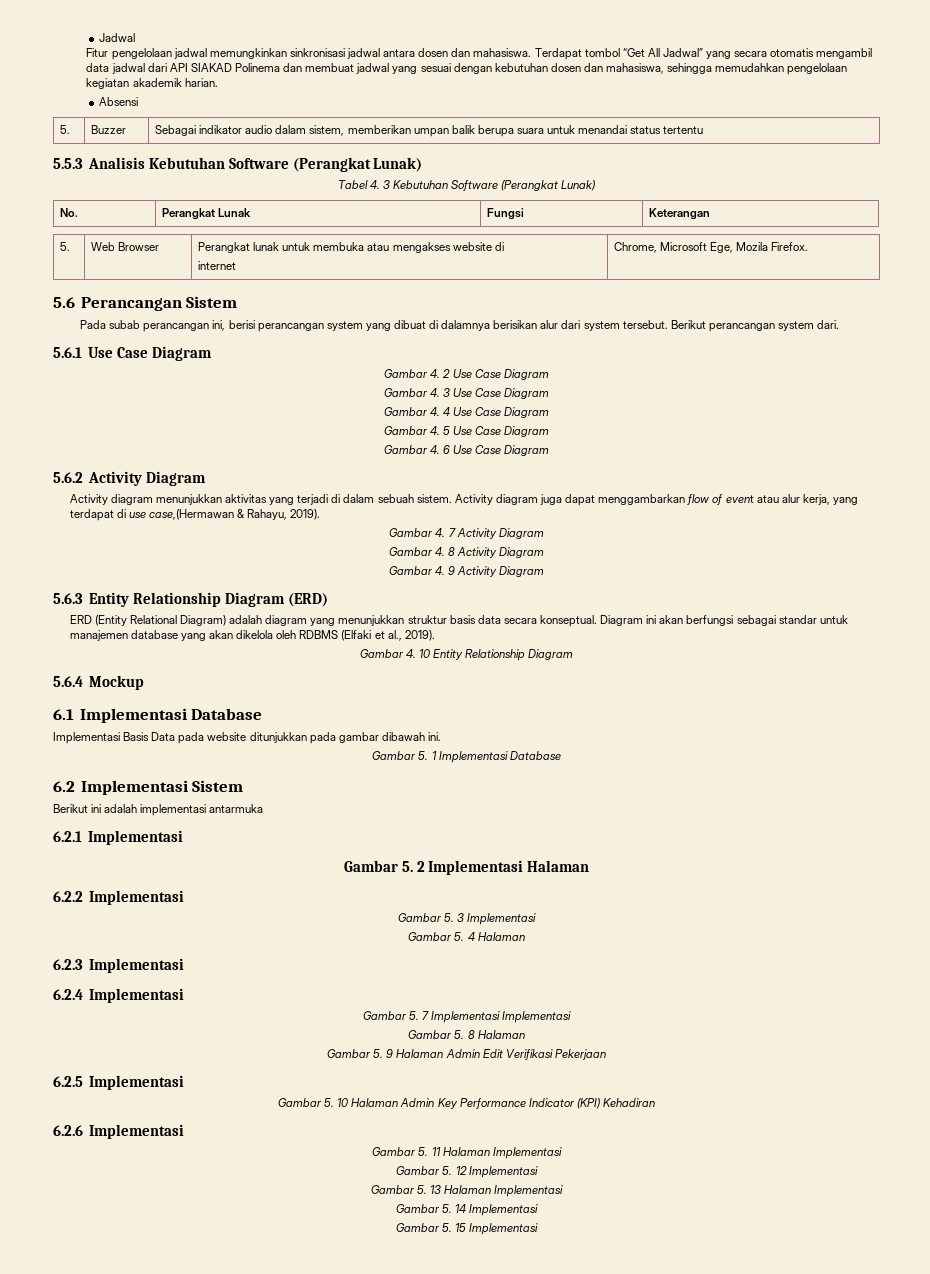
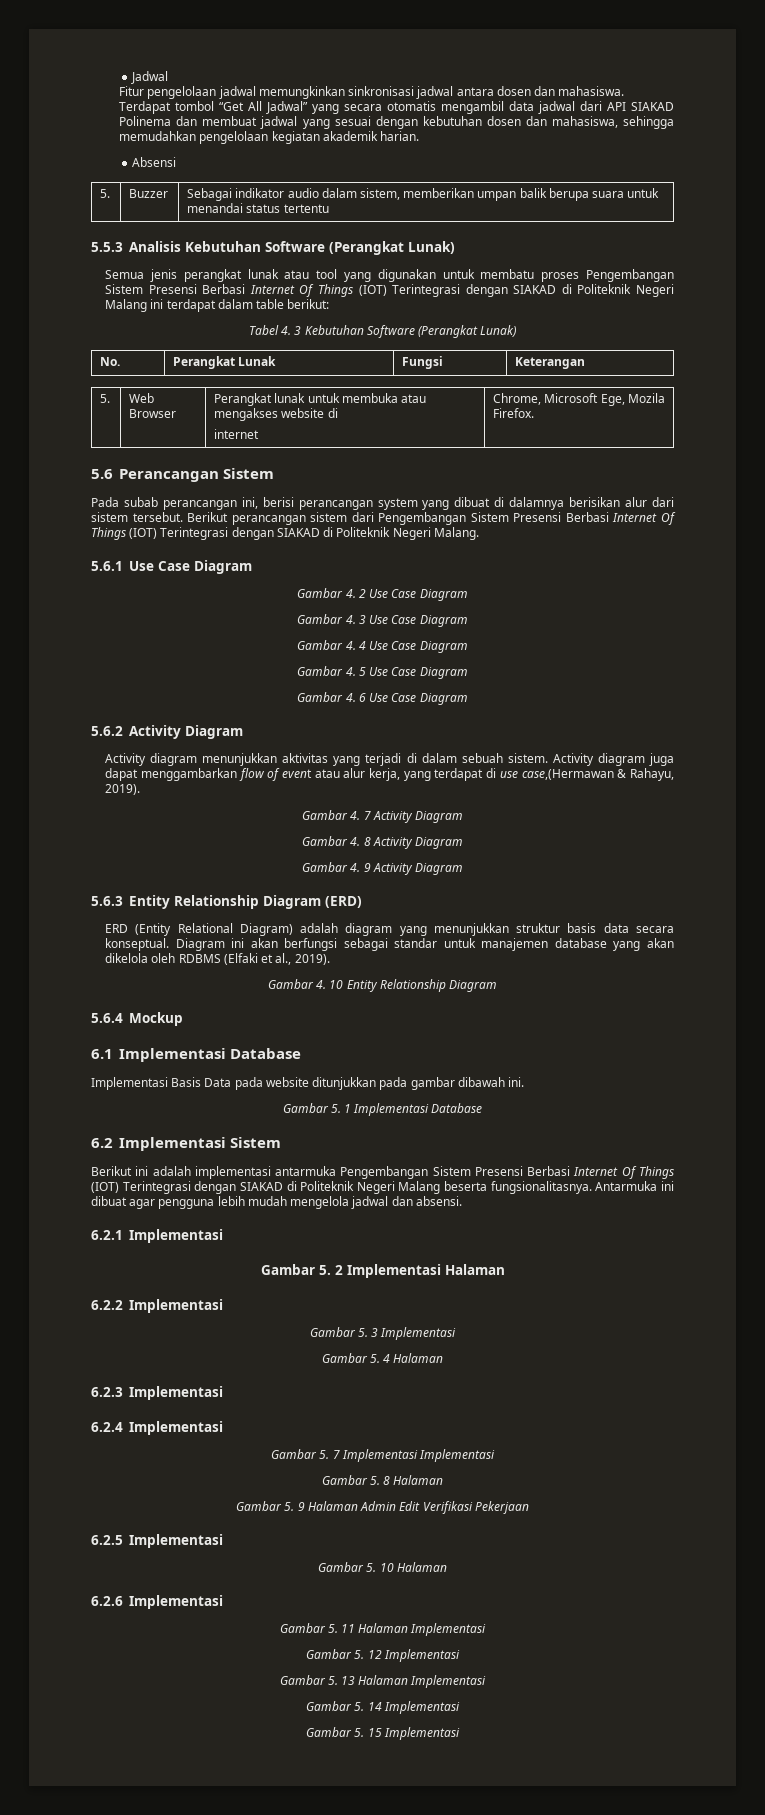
+ Semua jenis perangkat lunak atau tool yang digunakan untuk membatu proses Pengembangan Sistem Presensi Berbasi Internet Of Things (IOT) Terintegrasi dengan SIAKAD di Politeknik Negeri Malang ini terdapat dalam table berikut:
- Pada subab perancangan ini, berisi perancangan system yang dibuat di dalamnya berisikan alur dari system tersebut.
+ Pada subab perancangan ini, berisi perancangan system yang dibuat di dalamnya berisikan alur dari sistem tersebut.
- Berikut perancangan system dari.
+ Berikut perancangan sistem dari Pengembangan Sistem Presensi Berbasi Internet Of Things (IOT) Terintegrasi dengan SIAKAD di Politeknik Negeri Malang.
- Berikut ini adalah implementasi antarmuka
+ Berikut ini adalah implementasi antarmuka Pengembangan Sistem Presensi Berbasi Internet Of Things (IOT) Terintegrasi dengan SIAKAD di Politeknik Negeri Malang beserta fungsionalitasnya. Antarmuka ini dibuat agar pengguna lebih mudah mengelola jadwal dan absensi.
- Gambar 5. 10 Halaman Admin Key Performance Indicator (KPI) Kehadiran
+ Gambar 5. 10 Halaman

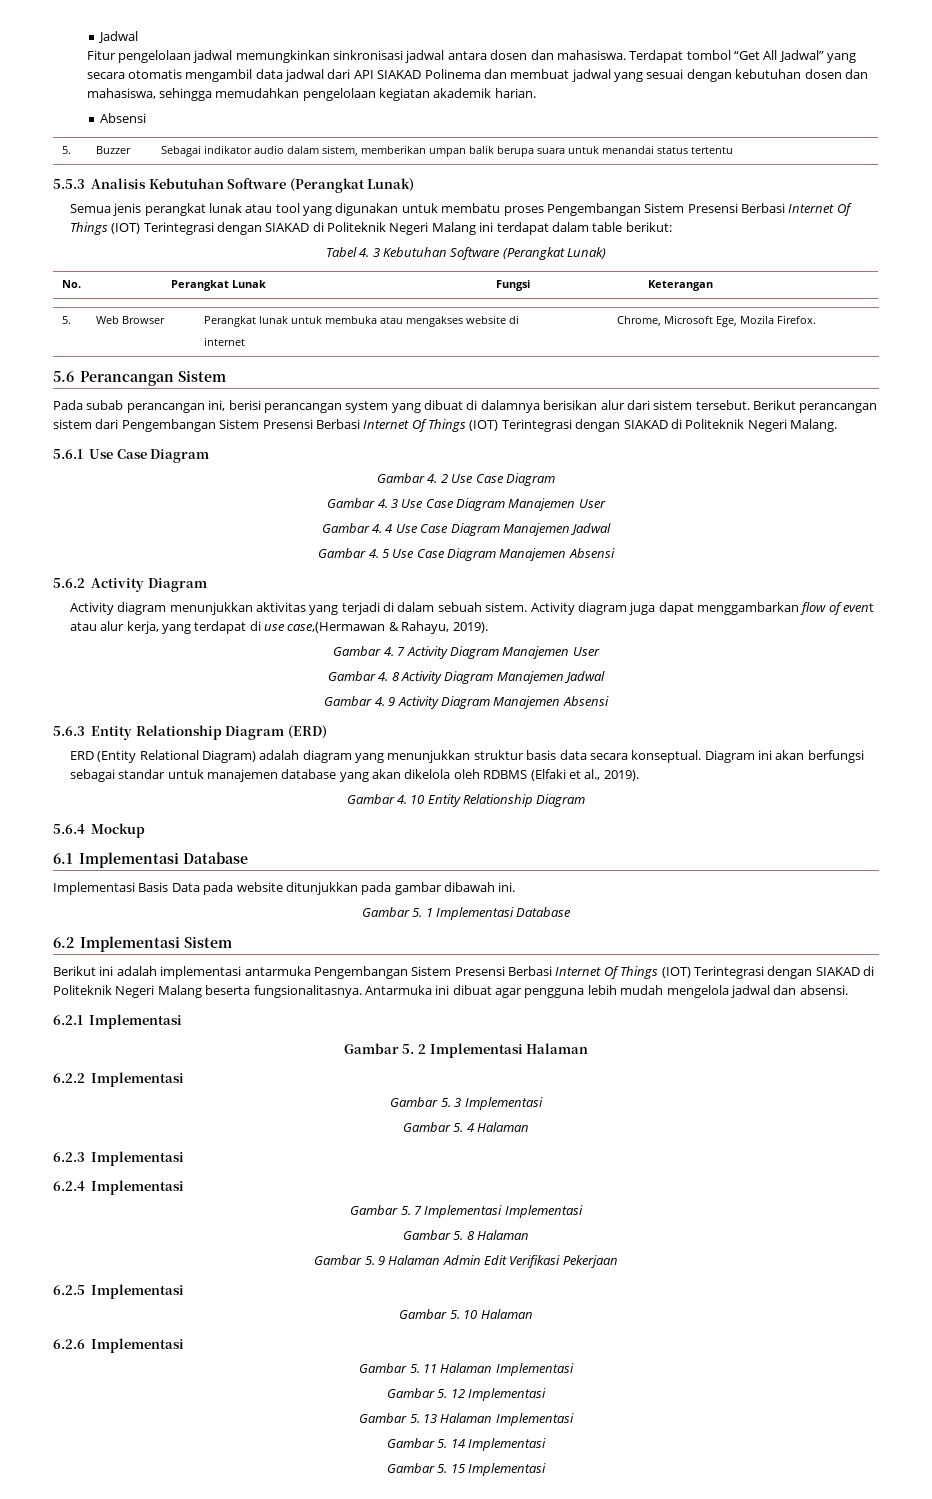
- Gambar 4. 3 Use Case Diagram
+ Gambar 4. 3 Use Case Diagram Manajemen User
- Gambar 4. 4 Use Case Diagram
+ Gambar 4. 4 Use Case Diagram Manajemen Jadwal
- Gambar 4. 5 Use Case Diagram
- Gambar 4. 6 Use Case Diagram
+ Gambar 4. 5 Use Case Diagram Manajemen Absensi
- Gambar 4. 7 Activity Diagram
+ Gambar 4. 7 Activity Diagram Manajemen User
- Gambar 4. 8 Activity Diagram
+ Gambar 4. 8 Activity Diagram Manajemen Jadwal
- Gambar 4. 9 Activity Diagram
+ Gambar 4. 9 Activity Diagram Manajemen Absensi

